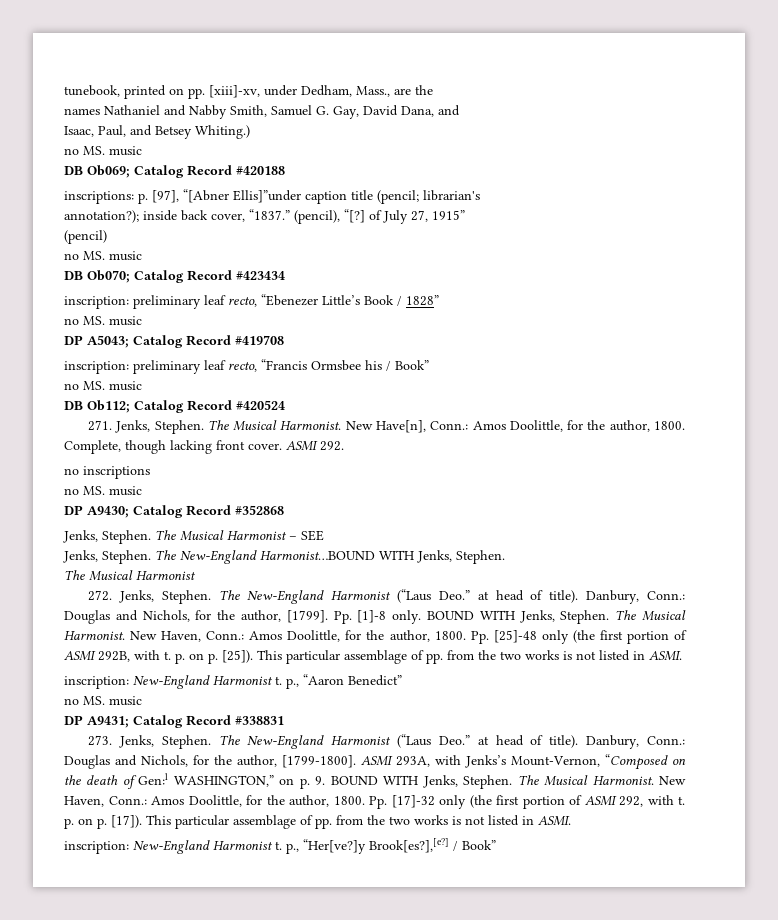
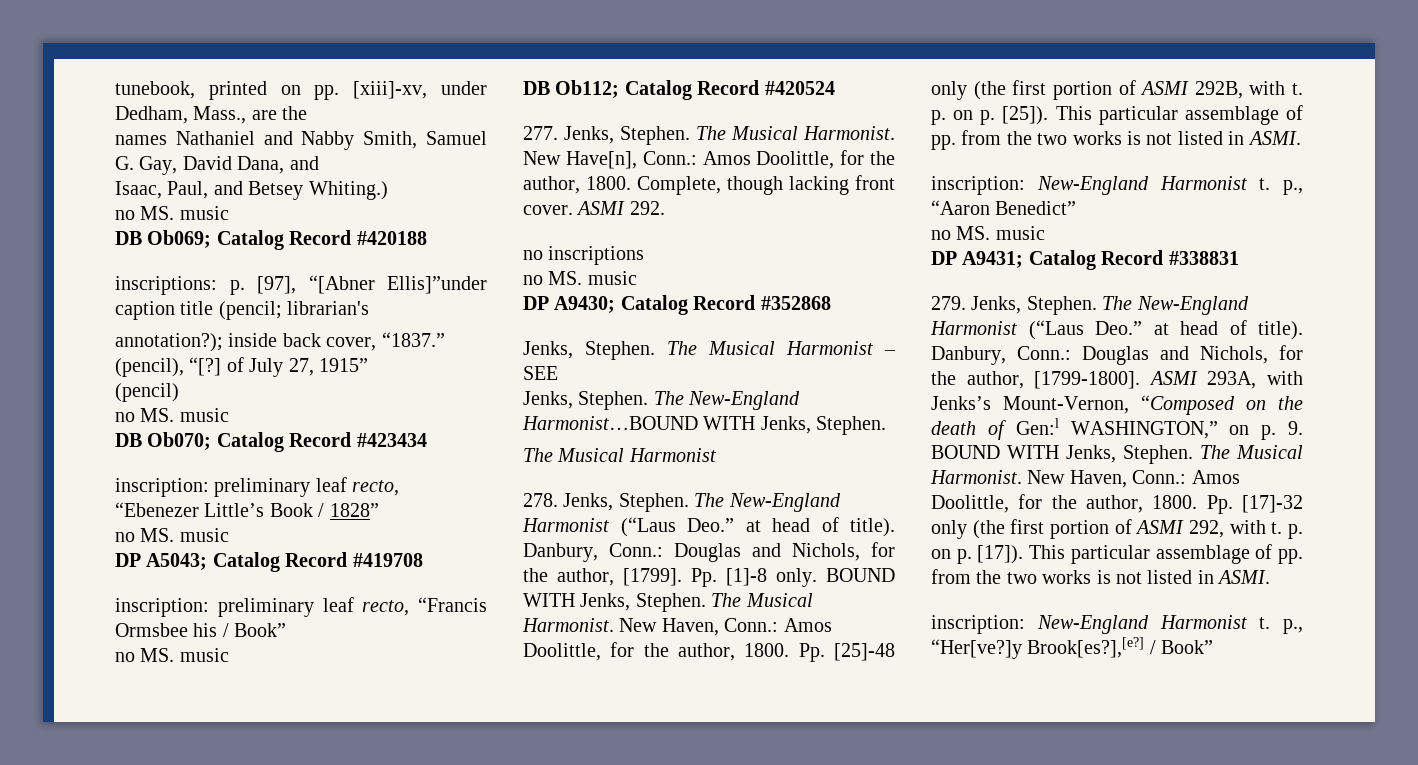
- 271. Jenks, Stephen.
+ 277. Jenks, Stephen.
- 272. Jenks, Stephen.
+ 278. Jenks, Stephen.
- 273. Jenks, Stephen.
+ 279. Jenks, Stephen.

